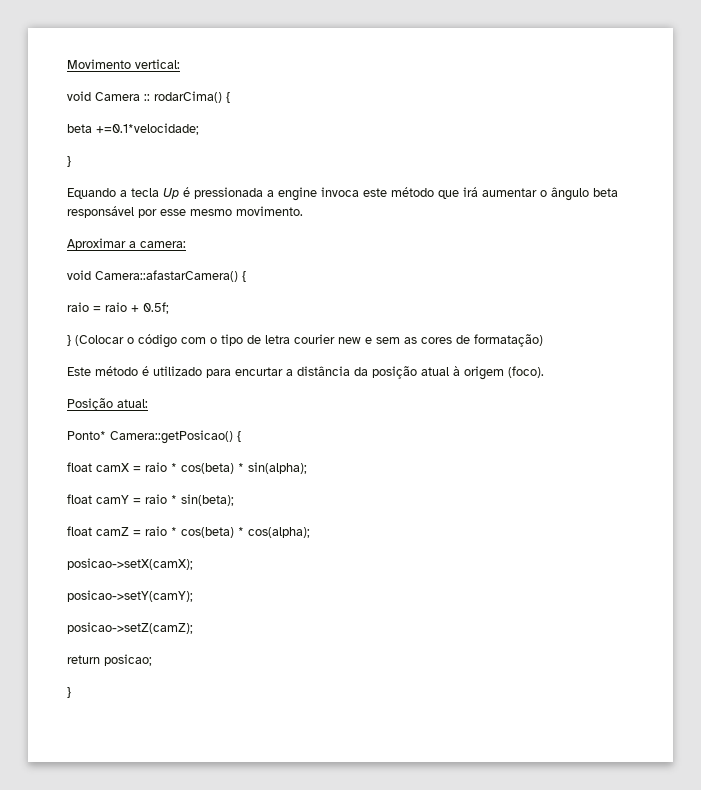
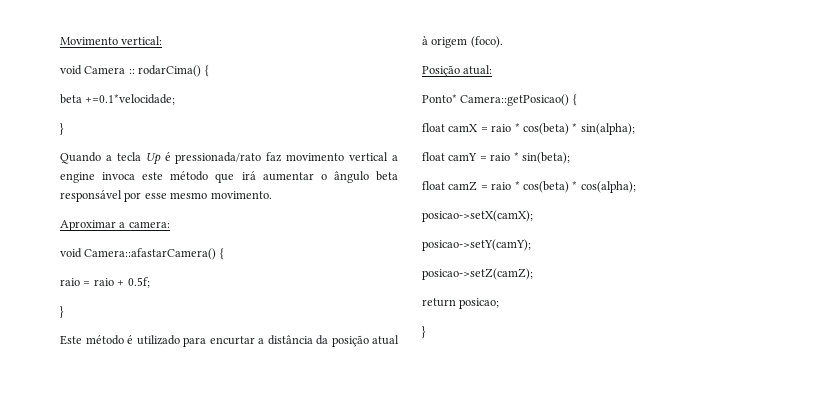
- Equando a tecla Up é pressionada a engine invoca este método que irá aumentar o ângulo beta responsável por esse mesmo movimento.
+ Quando a tecla Up é pressionada/rato faz movimento vertical a engine invoca este método que irá aumentar o ângulo beta responsável por esse mesmo movimento.
  raio = raio + 0.5f;
- } (Colocar o código com o tipo de letra courier new e sem as cores de formatação)
+ }

